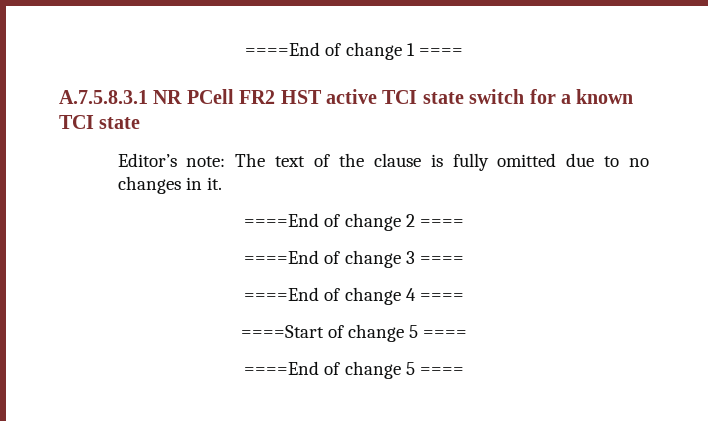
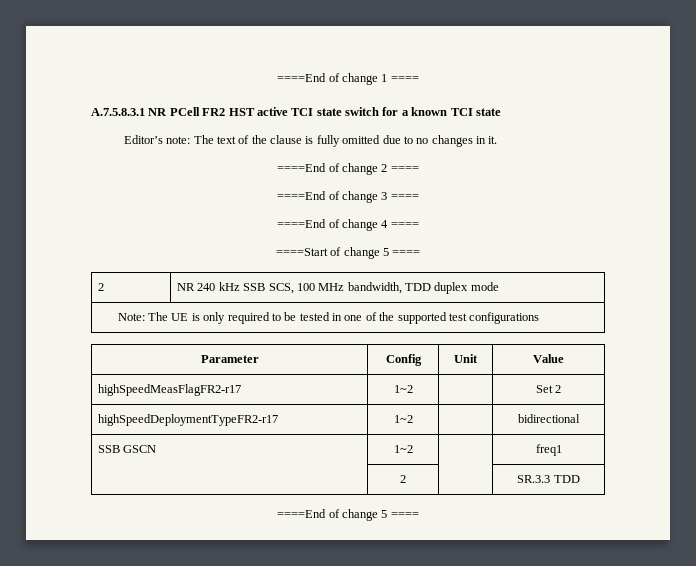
+ 2 | NR 240 kHz SSB SCS, 100 MHz bandwidth, TDD duplex mode
+ Note: The UE is only required to be tested in one of the supported test configurations
+ Parameter | Config | Unit | Value
+ highSpeedMeasFlagFR2-r17 | 1~2 | | Set 2
+ highSpeedDeploymentTypeFR2-r17 | 1~2 | | bidirectional
+ SSB GSCN | 1~2 | | freq1
+ | 2 | | SR.3.3 TDD

